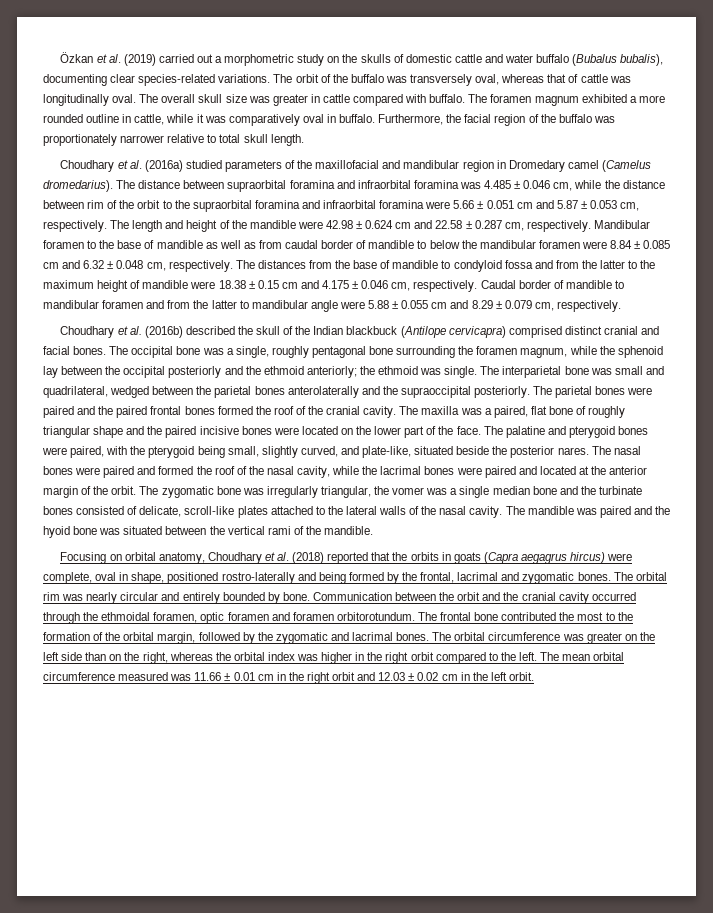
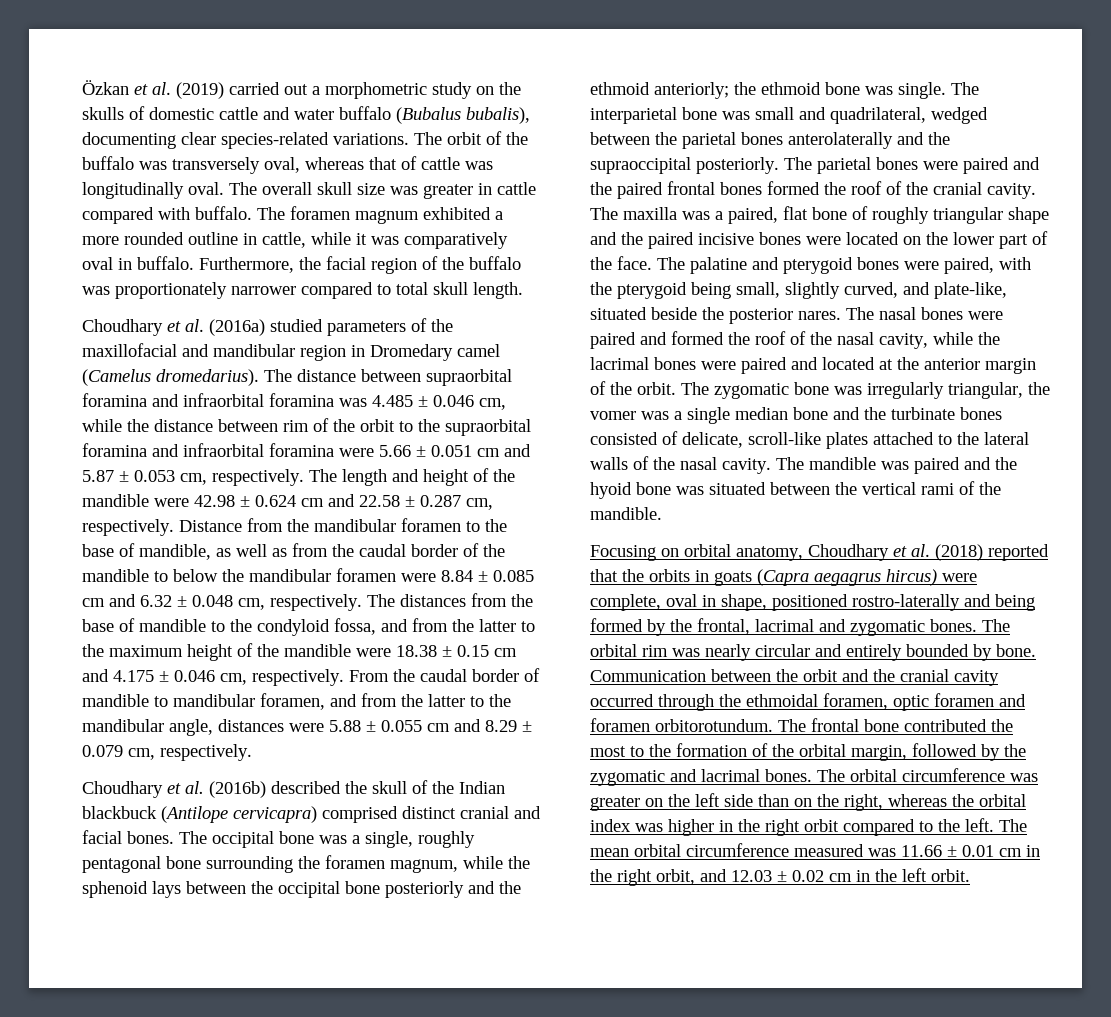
- Furthermore, the facial region of the buffalo was proportionately narrower relative to total skull length.
+ Furthermore, the facial region of the buffalo was proportionately narrower compared to total skull length.
- Mandibular foramen to the base of mandible as well as from caudal border of mandible to below the mandibular foramen were 8.84 ± 0.085 cm and 6.32 ± 0.048 cm, respectively.
+ Distance from the mandibular foramen to the base of mandible, as well as from the caudal border of the mandible to below the mandibular foramen were 8.84 ± 0.085 cm and 6.32 ± 0.048 cm, respectively.
- The distances from the base of mandible to condyloid fossa and from the latter to the maximum height of mandible were 18.38 ± 0.15 cm and 4.175 ± 0.046 cm, respectively.
+ The distances from the base of mandible to the condyloid fossa, and from the latter to the maximum height of the mandible were 18.38 ± 0.15 cm and 4.175 ± 0.046 cm, respectively.
- Caudal border of mandible to mandibular foramen and from the latter to mandibular angle were 5.88 ± 0.055 cm and 8.29 ± 0.079 cm, respectively.
+ From the caudal border of mandible to mandibular foramen, and from the latter to the mandibular angle, distances were 5.88 ± 0.055 cm and 8.29 ± 0.079 cm, respectively.
- The occipital bone was a single, roughly pentagonal bone surrounding the foramen magnum, while the sphenoid lay between the occipital posteriorly and the ethmoid anteriorly; the ethmoid was single.
+ The occipital bone was a single, roughly pentagonal bone surrounding the foramen magnum, while the sphenoid lays between the occipital bone posteriorly and the ethmoid anteriorly; the ethmoid bone was single.
- The mean orbital circumference measured was 11.66 ± 0.01 cm in the right orbit and 12.03 ± 0.02 cm in the left orbit.
+ The mean orbital circumference measured was 11.66 ± 0.01 cm in the right orbit, and 12.03 ± 0.02 cm in the left orbit.

